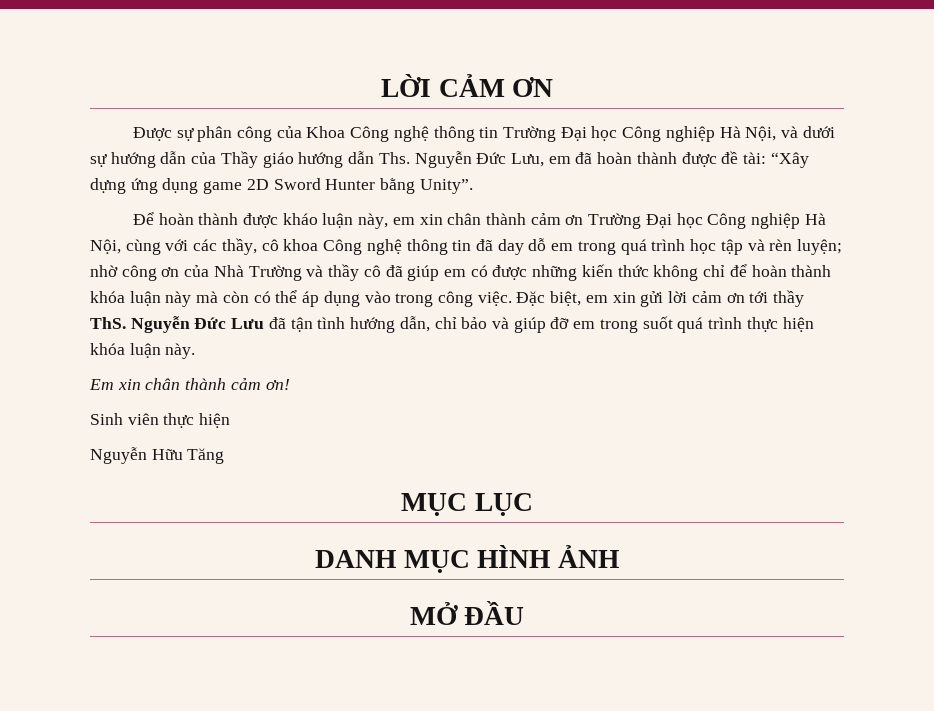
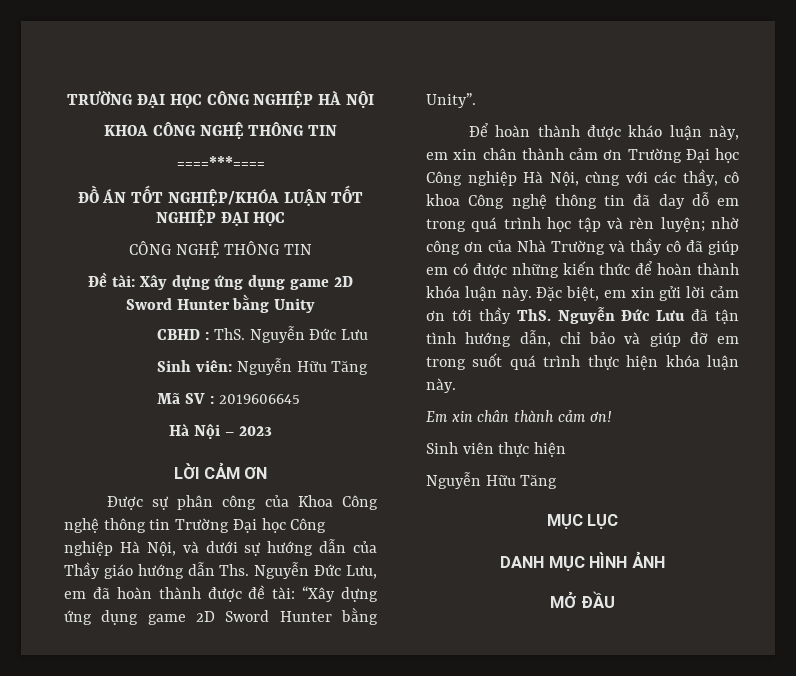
+ TRƯỜNG ĐẠI HỌC CÔNG NGHIỆP HÀ NỘI
+ KHOA CÔNG NGHỆ THÔNG TIN
+ ====***====
+ ĐỒ ÁN TỐT NGHIỆP/KHÓA LUẬN TỐT NGHIỆP ĐẠI HỌC
+ CÔNG NGHỆ THÔNG TIN
+ Đề tài: Xây dựng ứng dụng game 2D Sword Hunter bằng Unity
+ CBHD : ThS. Nguyễn Đức Lưu
+ Sinh viên: Nguyễn Hữu Tăng
+ Mã SV : 2019606645
+ Hà Nội – 2023
- nhờ công ơn của Nhà Trường và thầy cô đã giúp em có được những kiến thức không chỉ để hoàn thành khóa luận này mà còn có thể áp dụng vào trong công việc.
+ nhờ công ơn của Nhà Trường và thầy cô đã giúp em có được những kiến thức để hoàn thành khóa luận này.

